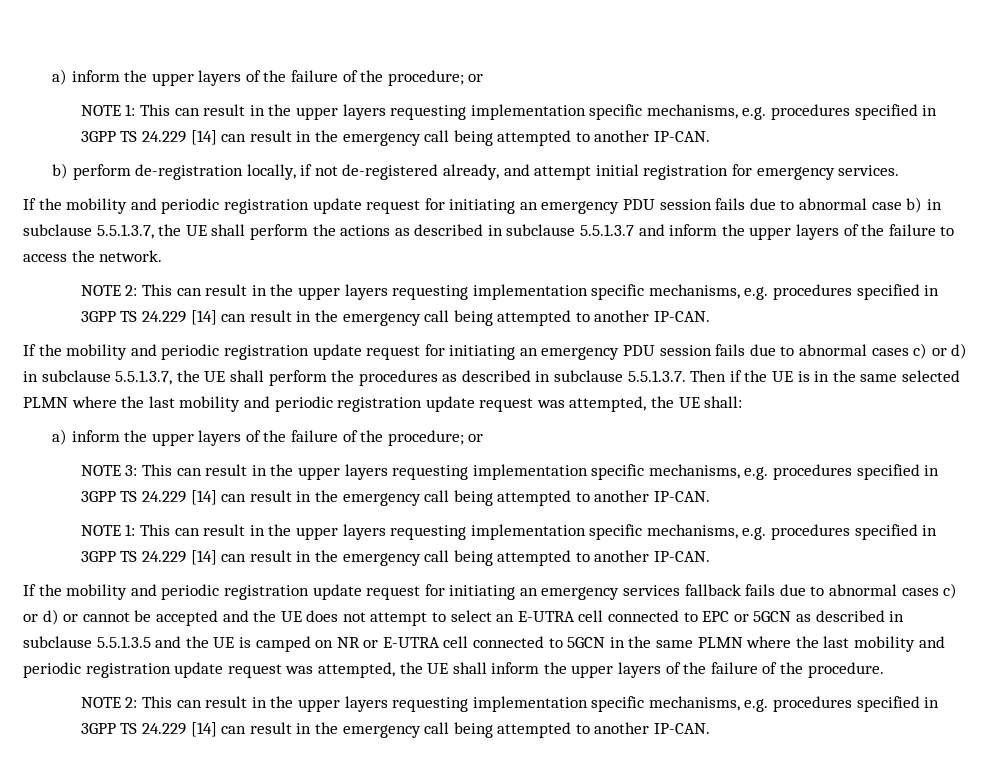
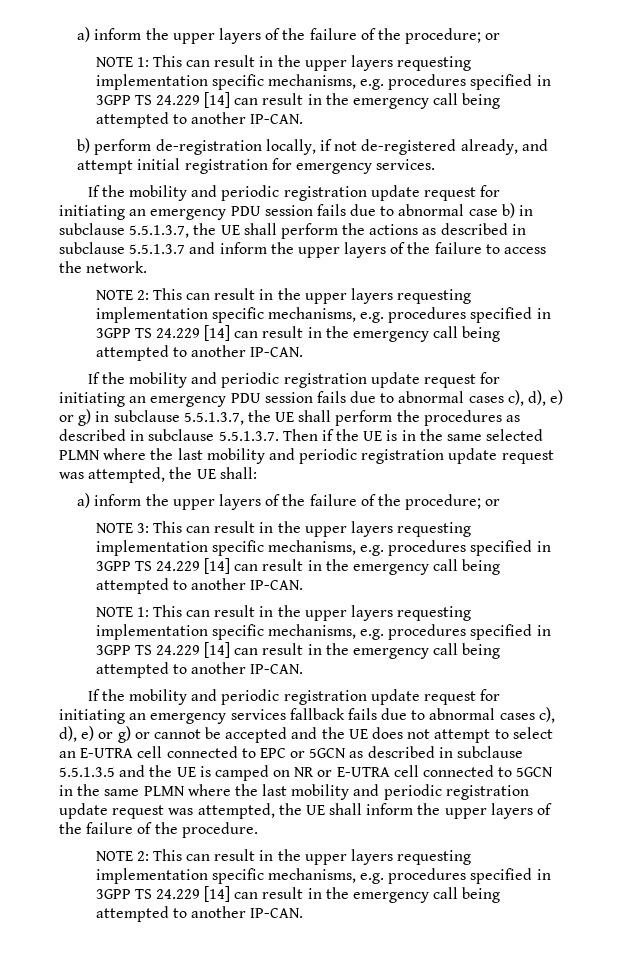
- If the mobility and periodic registration update request for initiating an emergency PDU session fails due to abnormal cases c) or d) in subclause 5.5.1.3.7, the UE shall perform the procedures as described in subclause 5.5.1.3.7. Then if the UE is in the same selected PLMN where the last mobility and periodic registration update request was attempted, the UE shall:
+ If the mobility and periodic registration update request for initiating an emergency PDU session fails due to abnormal cases c), d), e) or g) in subclause 5.5.1.3.7, the UE shall perform the procedures as described in subclause 5.5.1.3.7. Then if the UE is in the same selected PLMN where the last mobility and periodic registration update request was attempted, the UE shall:
- If the mobility and periodic registration update request for initiating an emergency services fallback fails due to abnormal cases c) or d) or cannot be accepted and the UE does not attempt to select an E-UTRA cell connected to EPC or 5GCN as described in subclause 5.5.1.3.5 and the UE is camped on NR or E-UTRA cell connected to 5GCN in the same PLMN where the last mobility and periodic registration update request was attempted, the UE shall inform the upper layers of the failure of the procedure.
+ If the mobility and periodic registration update request for initiating an emergency services fallback fails due to abnormal cases c), d), e) or g) or cannot be accepted and the UE does not attempt to select an E-UTRA cell connected to EPC or 5GCN as described in subclause 5.5.1.3.5 and the UE is camped on NR or E-UTRA cell connected to 5GCN in the same PLMN where the last mobility and periodic registration update request was attempted, the UE shall inform the upper layers of the failure of the procedure.

